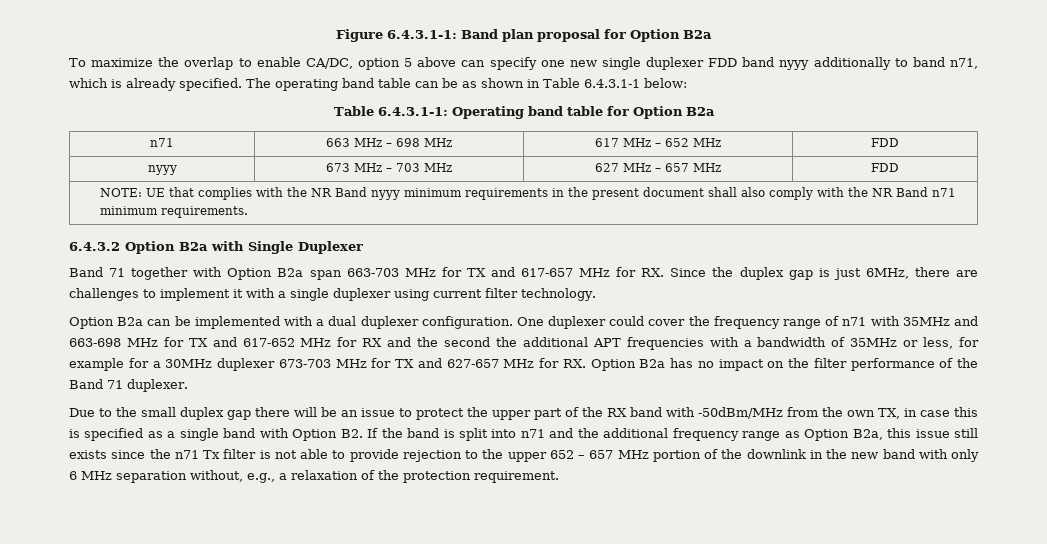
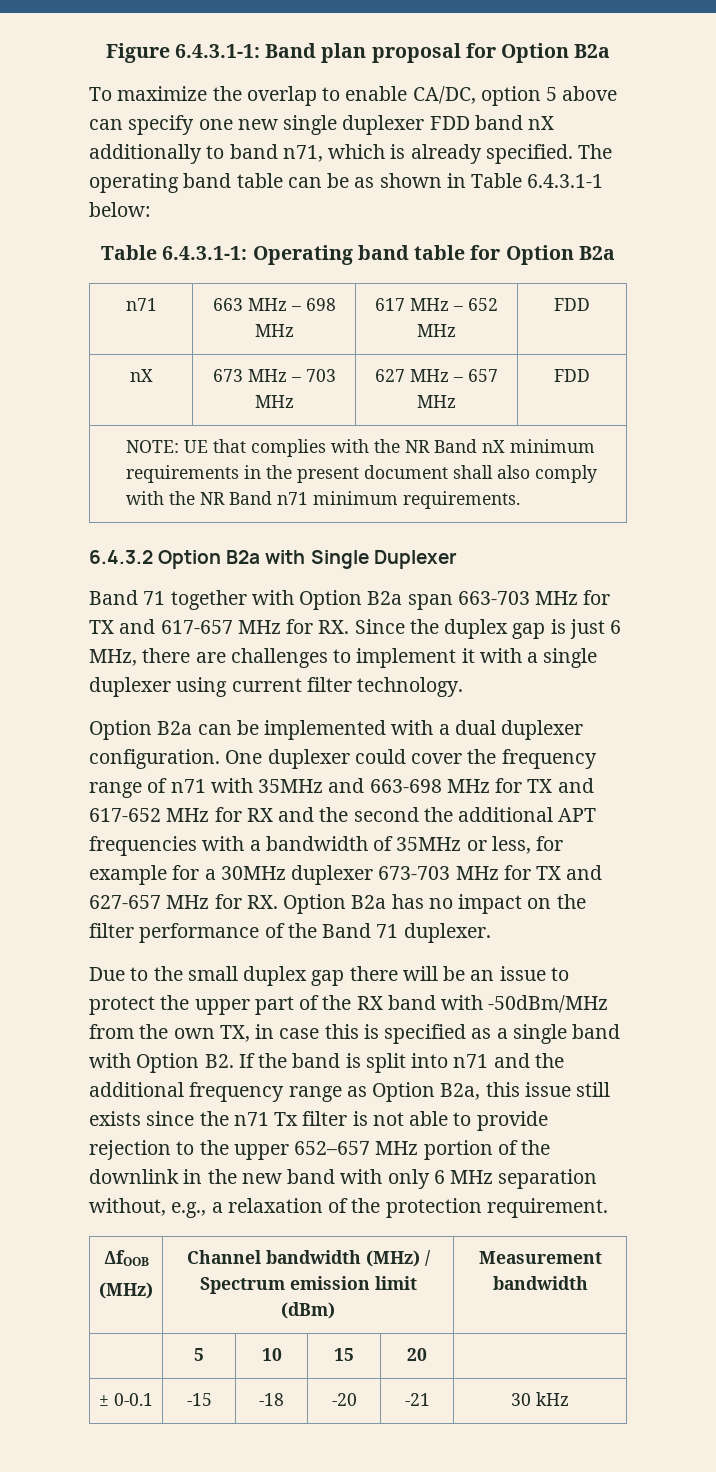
- To maximize the overlap to enable CA/DC, option 5 above can specify one new single duplexer FDD band nyyy additionally to band n71, which is already specified.
+ To maximize the overlap to enable CA/DC, option 5 above can specify one new single duplexer FDD band nX additionally to band n71, which is already specified.
- nyyy | 673 MHz – 703 MHz | 627 MHz – 657 MHz | FDD
+ nX | 673 MHz – 703 MHz | 627 MHz – 657 MHz | FDD
- NOTE: UE that complies with the NR Band nyyy minimum requirements in the present document shall also comply with the NR Band n71 minimum requirements.
+ NOTE: UE that complies with the NR Band nX minimum requirements in the present document shall also comply with the NR Band n71 minimum requirements.
- Band 71 together with Option B2a span 663-703 MHz for TX and 617-657 MHz for RX. Since the duplex gap is just 6MHz, there are challenges to implement it with a single duplexer using current filter technology.
+ Band 71 together with Option B2a span 663-703 MHz for TX and 617-657 MHz for RX. Since the duplex gap is just 6 MHz, there are challenges to implement it with a single duplexer using current filter technology.
- Due to the small duplex gap there will be an issue to protect the upper part of the RX band with -50dBm/MHz from the own TX, in case this is specified as a single band with Option B2. If the band is split into n71 and the additional frequency range as Option B2a, this issue still exists since the n71 Tx filter is not able to provide rejection to the upper 652 – 657 MHz portion of the downlink in the new band with only 6 MHz separation without, e.g., a relaxation of the protection requirement.
+ Due to the small duplex gap there will be an issue to protect the upper part of the RX band with -50dBm/MHz from the own TX, in case this is specified as a single band with Option B2. If the band is split into n71 and the additional frequency range as Option B2a, this issue still exists since the n71 Tx filter is not able to provide rejection to the upper 652–657 MHz portion of the downlink in the new band with only 6 MHz separation without, e.g., a relaxation of the protection requirement.
+ ΔfOOB
+ (MHz) | Channel bandwidth (MHz) / Spectrum emission limit (dBm) | Measurement bandwidth
+ | 5 | 10 | 15 | 20 |
+ ± 0-0.1 | -15 | -18 | -20 | -21 | 30 kHz

